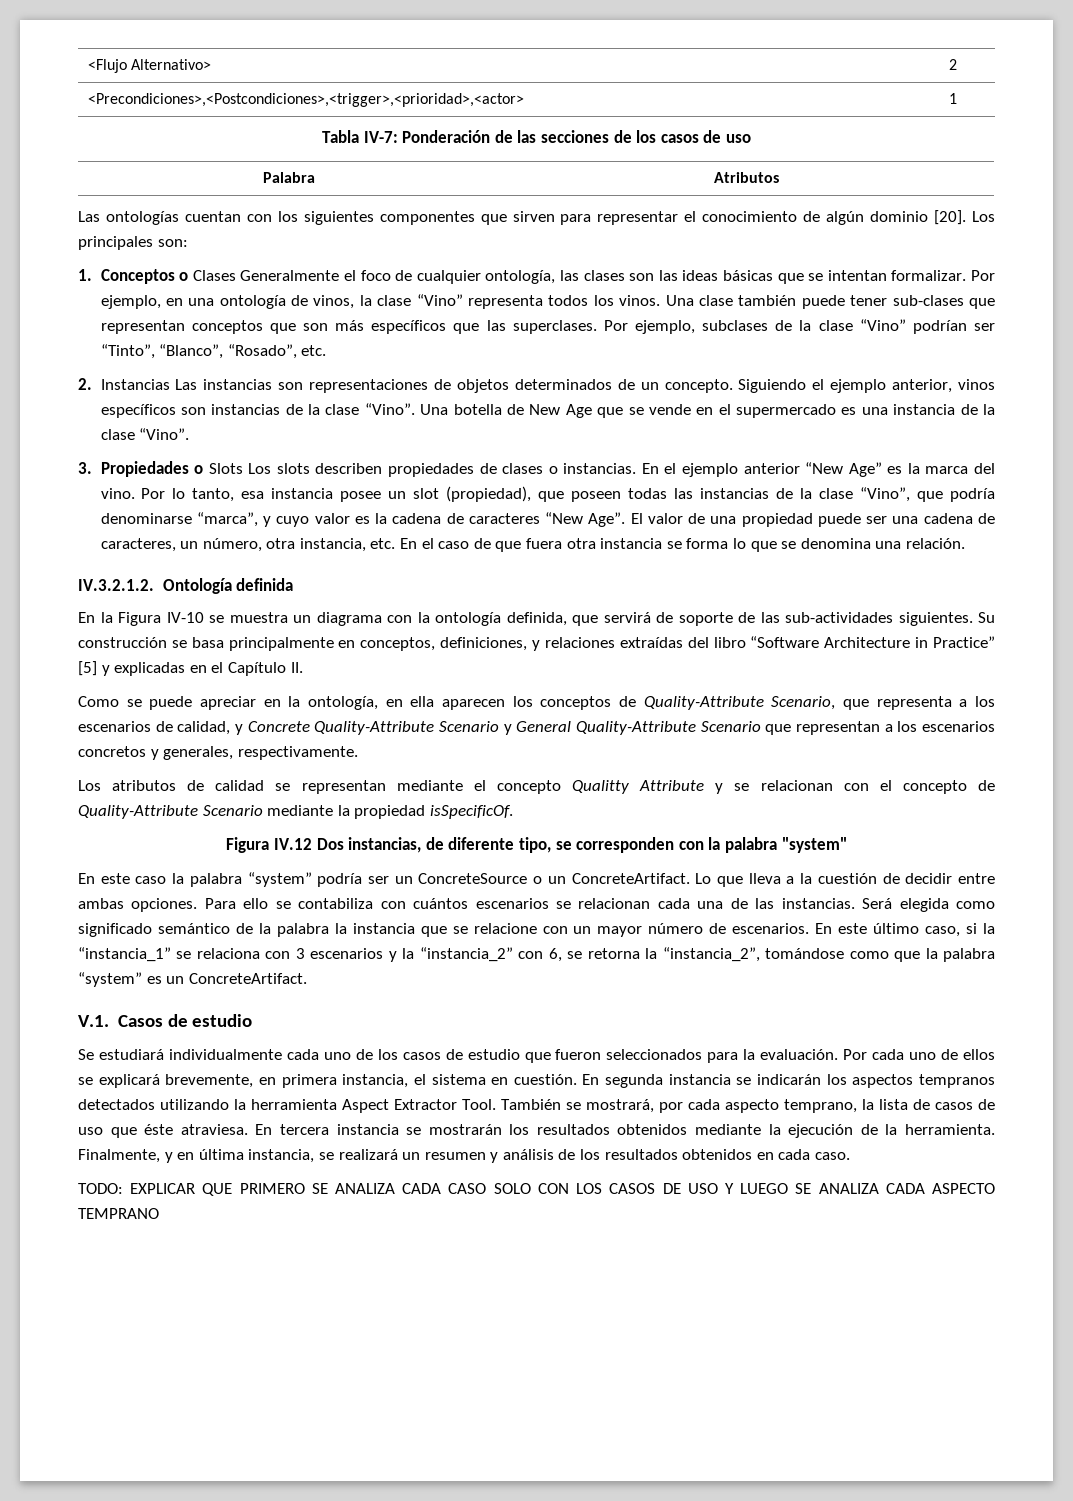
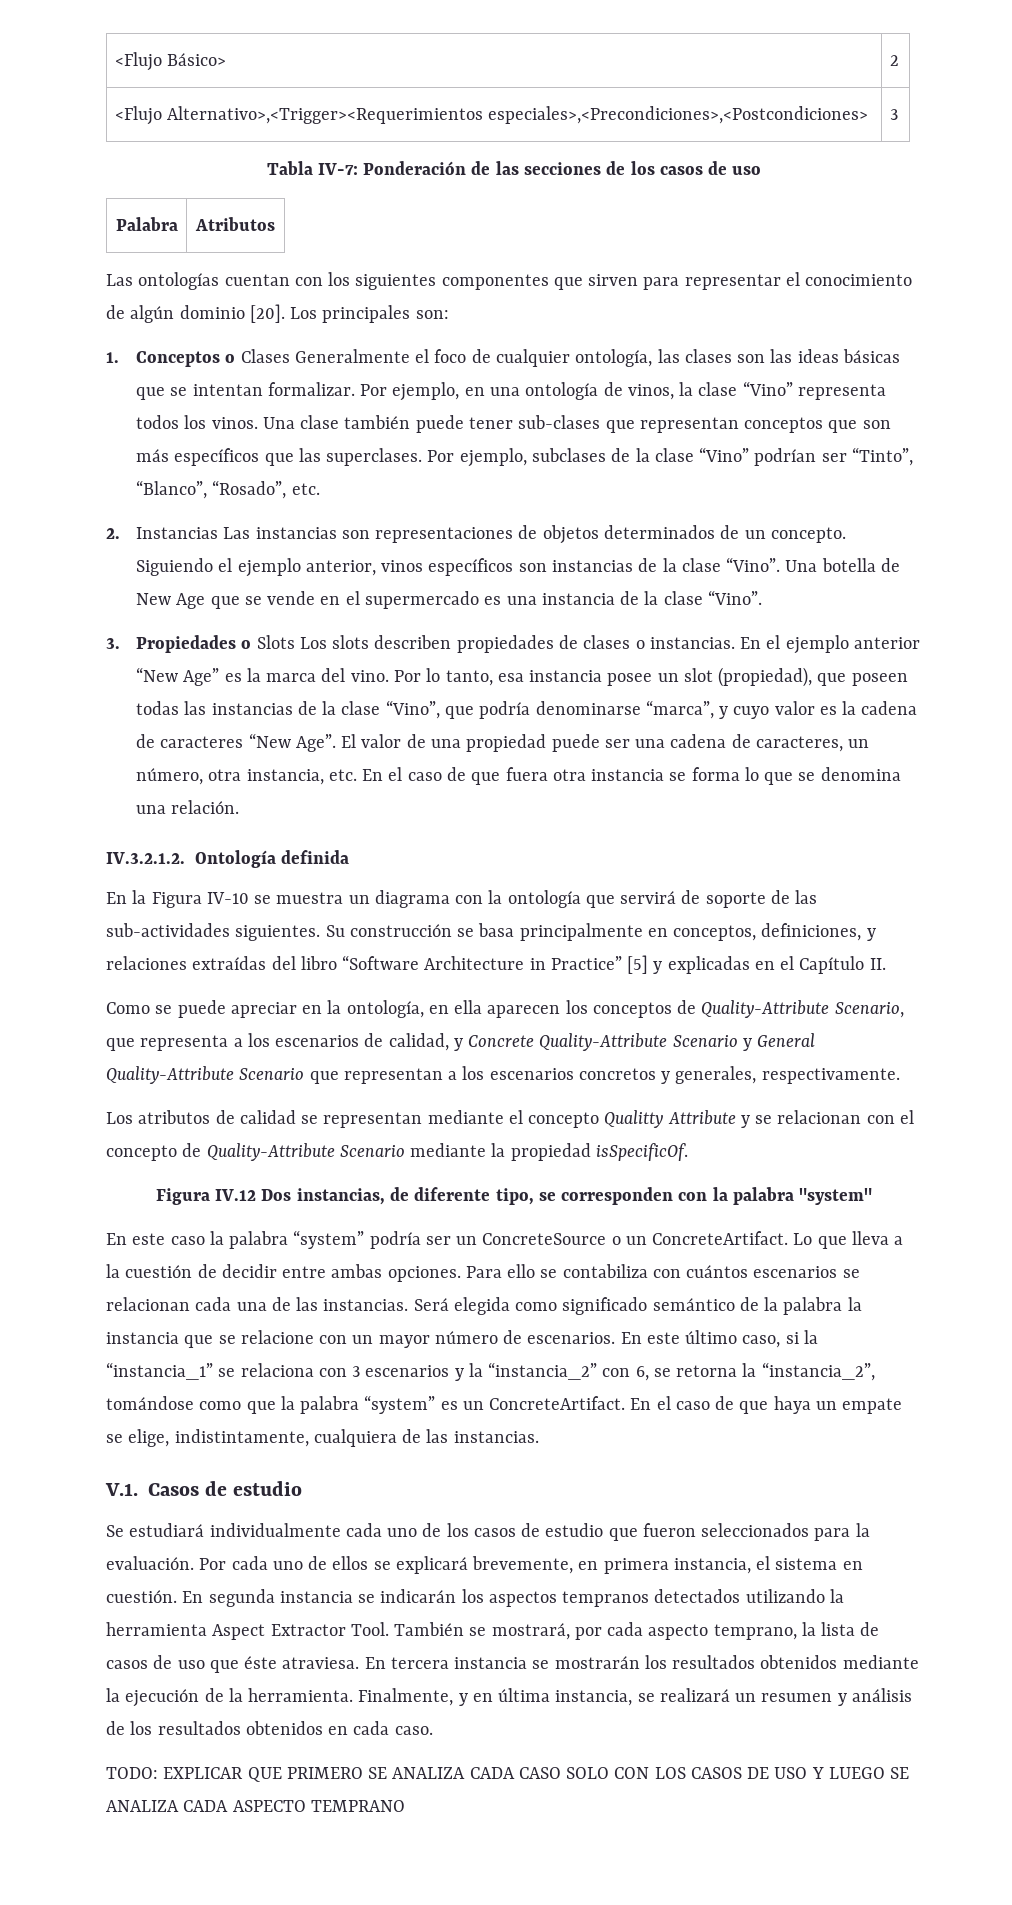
- <Flujo Alternativo> | 2
+ <Flujo Básico> | 2
- <Precondiciones>,<Postcondiciones>,<trigger>,<prioridad>,<actor> | 1
+ <Flujo Alternativo>,<Trigger><Requerimientos especiales>,<Precondiciones>,<Postcondiciones> | 3
- En la Figura IV-10 se muestra un diagrama con la ontología definida, que servirá de soporte de las sub-actividades siguientes.
+ En la Figura IV-10 se muestra un diagrama con la ontología que servirá de soporte de las sub-actividades siguientes.
+ En el caso de que haya un empate se elige, indistintamente, cualquiera de las instancias.

